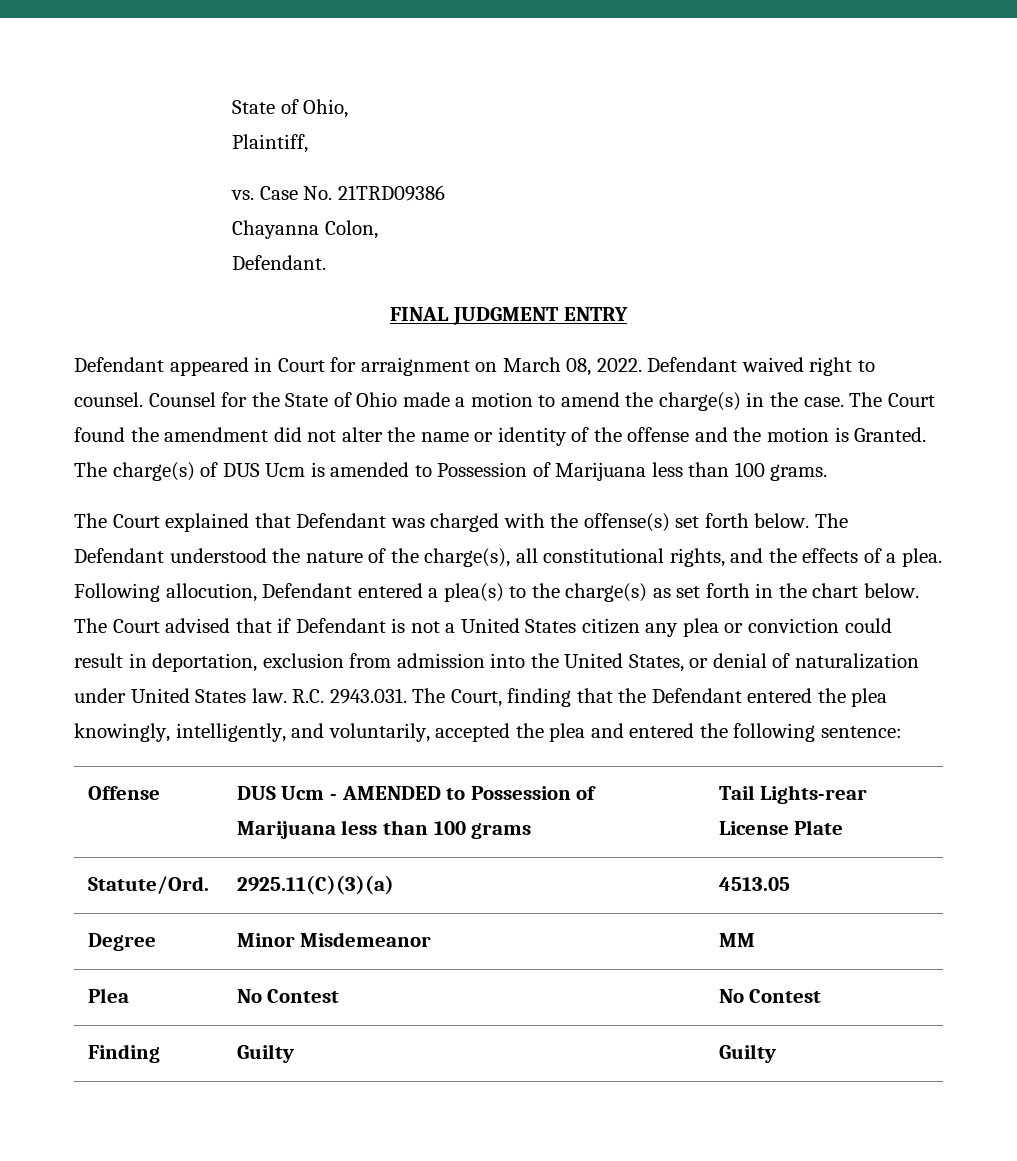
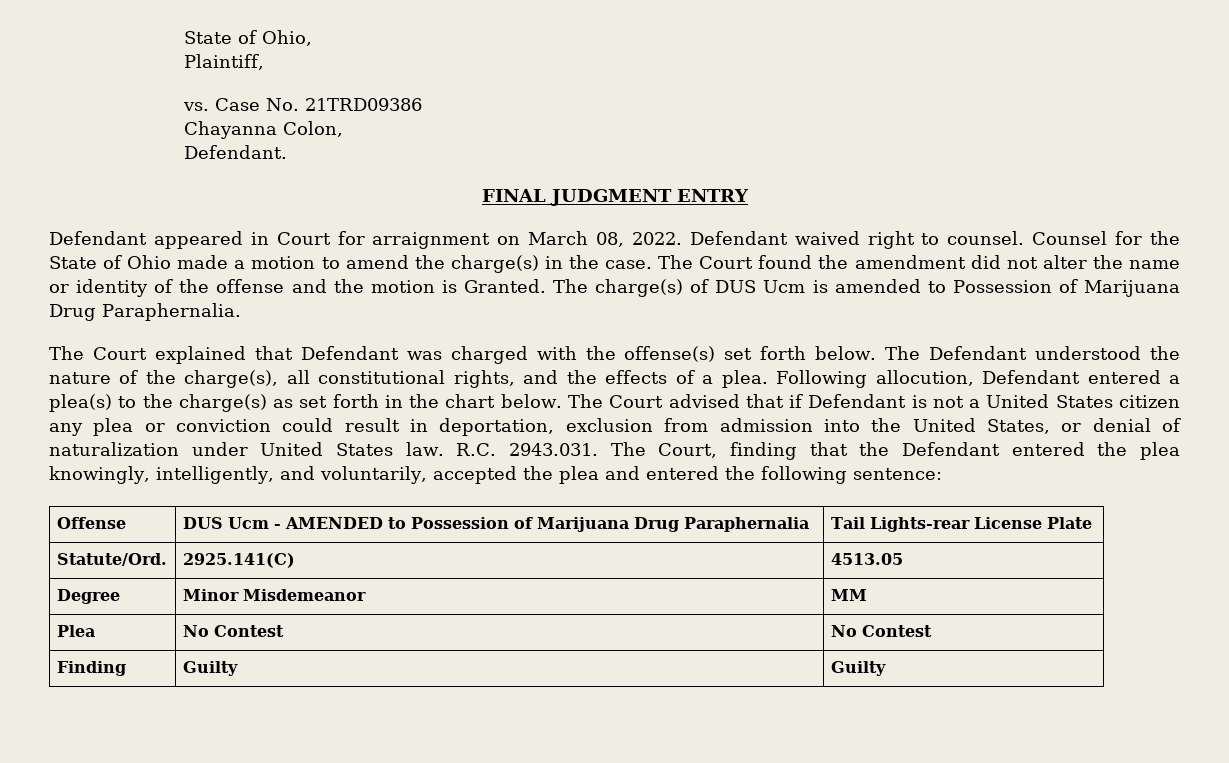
- The charge(s) of DUS Ucm is amended to Possession of Marijuana less than 100 grams.
+ The charge(s) of DUS Ucm is amended to Possession of Marijuana Drug Paraphernalia.
- Offense | DUS Ucm - AMENDED to Possession of Marijuana less than 100 grams | Tail Lights-rear License Plate
+ Offense | DUS Ucm - AMENDED to Possession of Marijuana Drug Paraphernalia | Tail Lights-rear License Plate
- Statute/Ord. | 2925.11(C)(3)(a) | 4513.05
+ Statute/Ord. | 2925.141(C) | 4513.05

